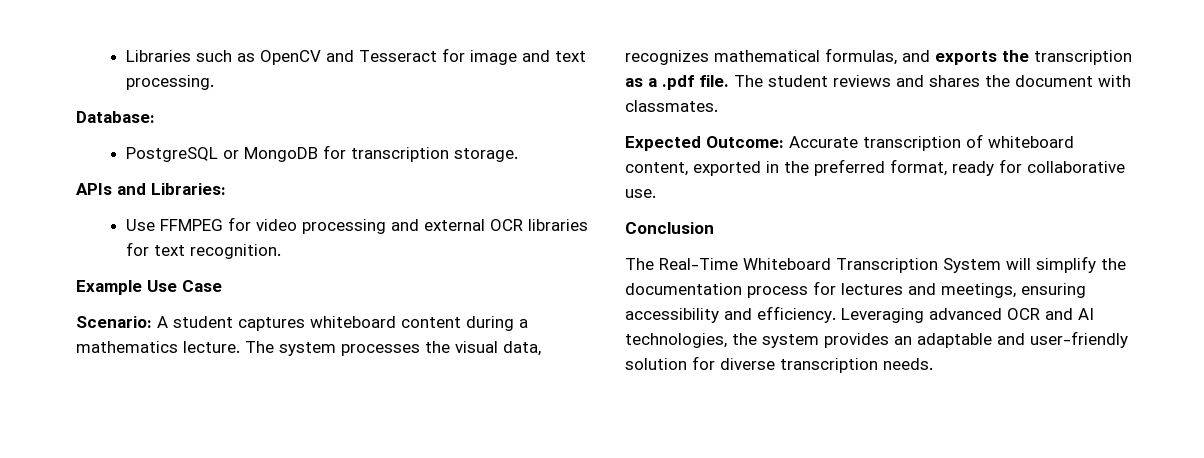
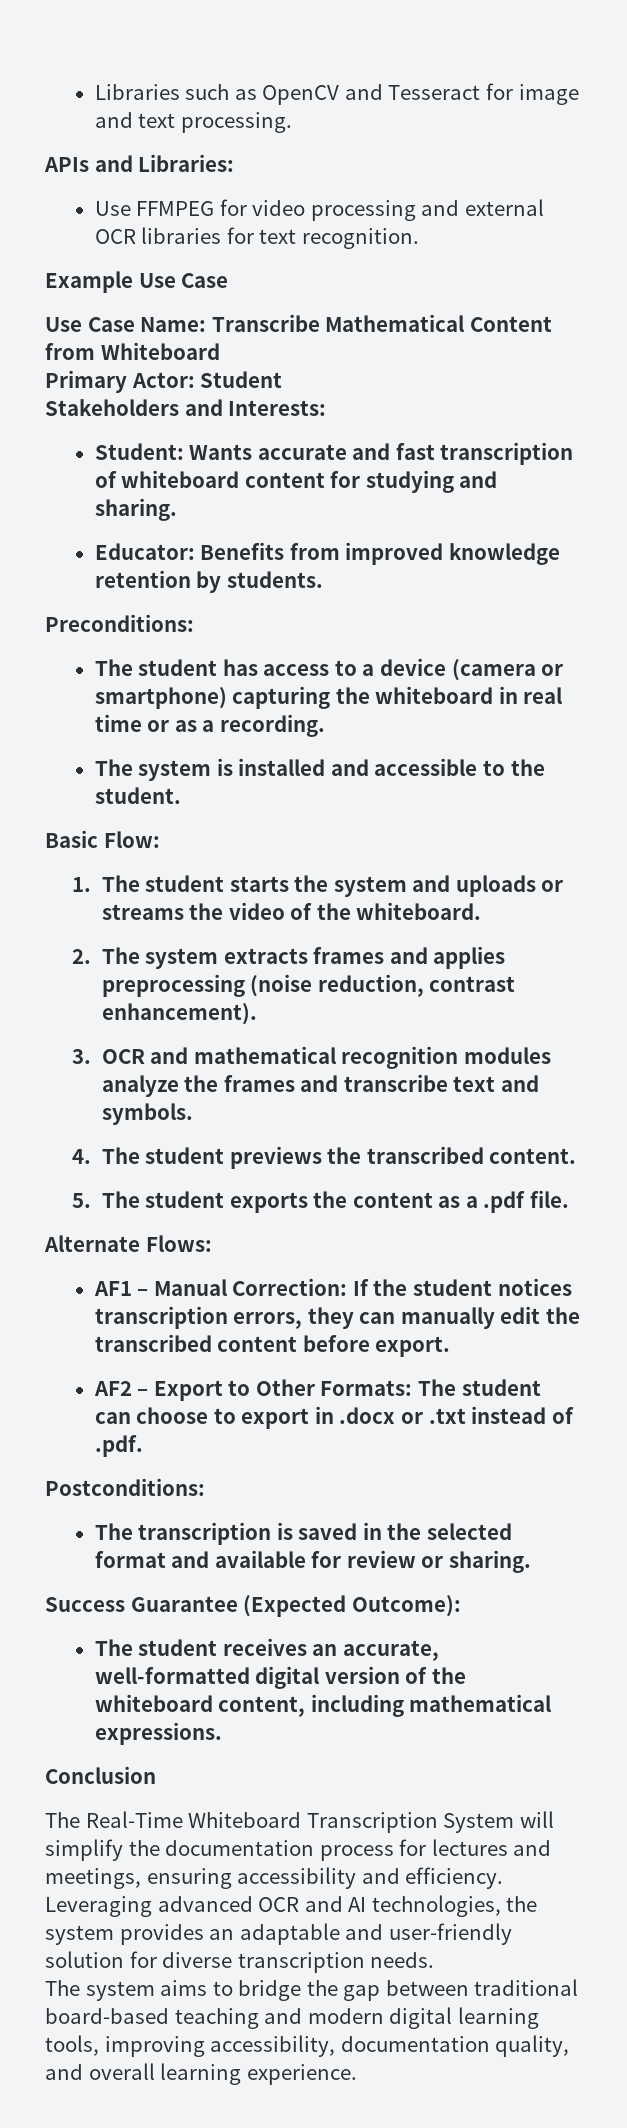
- Database:
- PostgreSQL or MongoDB for transcription storage.
- Scenario: A student captures whiteboard content during a mathematics lecture. The system processes the visual data, recognizes mathematical formulas, and exports the transcription as a .pdf file. The student reviews and shares the document with classmates.
- Expected Outcome: Accurate transcription of whiteboard content, exported in the preferred format, ready for collaborative use.
+ Use Case Name: Transcribe Mathematical Content from Whiteboard
+ Primary Actor: Student
+ Stakeholders and Interests:
+ Student: Wants accurate and fast transcription of whiteboard content for studying and sharing.
+ Educator: Benefits from improved knowledge retention by students.
+ Preconditions:
+ The student has access to a device (camera or smartphone) capturing the whiteboard in real time or as a recording.
+ The system is installed and accessible to the student.
+ Basic Flow:
+ 1. The student starts the system and uploads or streams the video of the whiteboard.
+ 2. The system extracts frames and applies preprocessing (noise reduction, contrast enhancement).
+ 3. OCR and mathematical recognition modules analyze the frames and transcribe text and symbols.
+ 4. The student previews the transcribed content.
+ 5. The student exports the content as a .pdf file.
+ Alternate Flows:
+ AF1 – Manual Correction: If the student notices transcription errors, they can manually edit the transcribed content before export.
+ AF2 – Export to Other Formats: The student can choose to export in .docx or .txt instead of .pdf.
+ Postconditions:
+ The transcription is saved in the selected format and available for review or sharing.
+ Success Guarantee (Expected Outcome):
+ The student receives an accurate, well-formatted digital version of the whiteboard content, including mathematical expressions.
+ The system aims to bridge the gap between traditional board-based teaching and modern digital learning tools, improving accessibility, documentation quality, and overall learning experience.

